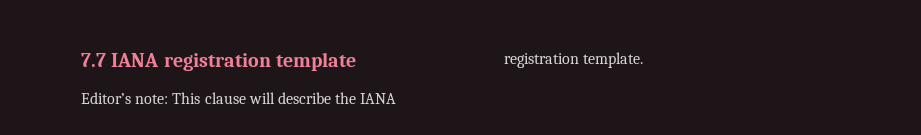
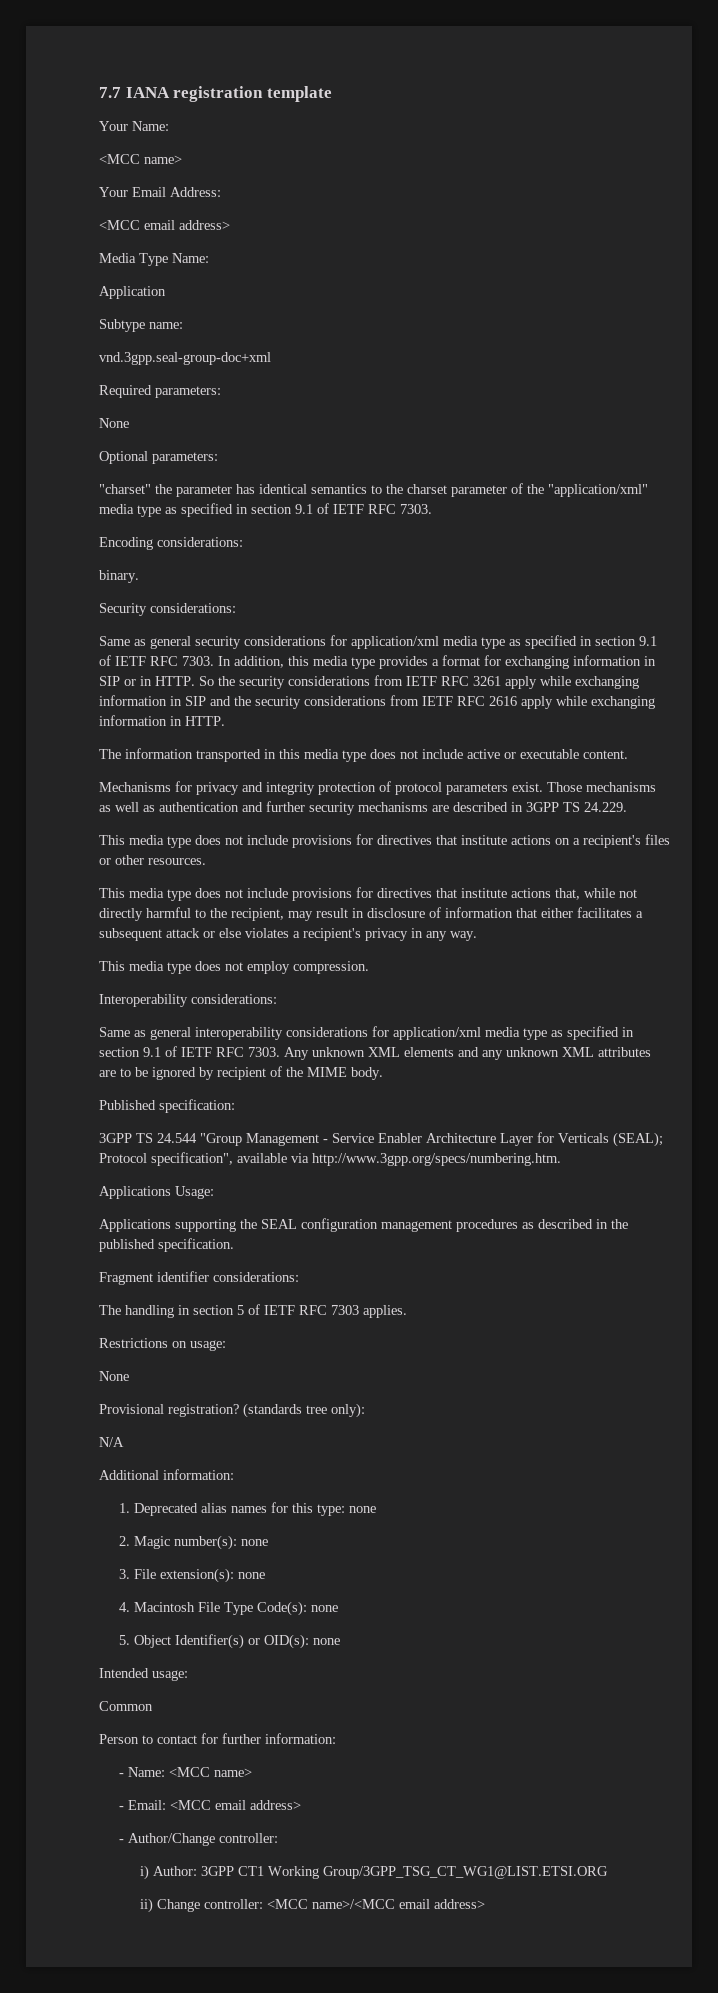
- Editor’s note: This clause will describe the IANA registration template.
+ Your Name:
+ <MCC name>
+ Your Email Address:
+ <MCC email address>
+ Media Type Name:
+ Application
+ Subtype name:
+ vnd.3gpp.seal-group-doc+xml
+ Required parameters:
+ None
+ Optional parameters:
+ "charset" the parameter has identical semantics to the charset parameter of the "application/xml" media type as specified in section 9.1 of IETF RFC 7303.
+ Encoding considerations:
+ binary.
+ Security considerations:
+ Same as general security considerations for application/xml media type as specified in section 9.1 of IETF RFC 7303. In addition, this media type provides a format for exchanging information in SIP or in HTTP. So the security considerations from IETF RFC 3261 apply while exchanging information in SIP and the security considerations from IETF RFC 2616 apply while exchanging information in HTTP.
+ The information transported in this media type does not include active or executable content.
+ Mechanisms for privacy and integrity protection of protocol parameters exist. Those mechanisms as well as authentication and further security mechanisms are described in 3GPP TS 24.229.
+ This media type does not include provisions for directives that institute actions on a recipient's files or other resources.
+ This media type does not include provisions for directives that institute actions that, while not directly harmful to the recipient, may result in disclosure of information that either facilitates a subsequent attack or else violates a recipient's privacy in any way.
+ This media type does not employ compression.
+ Interoperability considerations:
+ Same as general interoperability considerations for application/xml media type as specified in section 9.1 of IETF RFC 7303. Any unknown XML elements and any unknown XML attributes are to be ignored by recipient of the MIME body.
+ Published specification:
+ 3GPP TS 24.544 "Group Management - Service Enabler Architecture Layer for Verticals (SEAL); Protocol specification", available via http://www.3gpp.org/specs/numbering.htm.
+ Applications Usage:
+ Applications supporting the SEAL configuration management procedures as described in the published specification.
+ Fragment identifier considerations:
+ The handling in section 5 of IETF RFC 7303 applies.
+ Restrictions on usage:
+ None
+ Provisional registration? (standards tree only):
+ N/A
+ Additional information:
+ 1. Deprecated alias names for this type: none
+ 2. Magic number(s): none
+ 3. File extension(s): none
+ 4. Macintosh File Type Code(s): none
+ 5. Object Identifier(s) or OID(s): none
+ Intended usage:
+ Common
+ Person to contact for further information:
+ - Name: <MCC name>
+ - Email: <MCC email address>
+ - Author/Change controller:
+ i) Author: 3GPP CT1 Working Group/3GPP_TSG_CT_WG1@LIST.ETSI.ORG
+ ii) Change controller: <MCC name>/<MCC email address>

